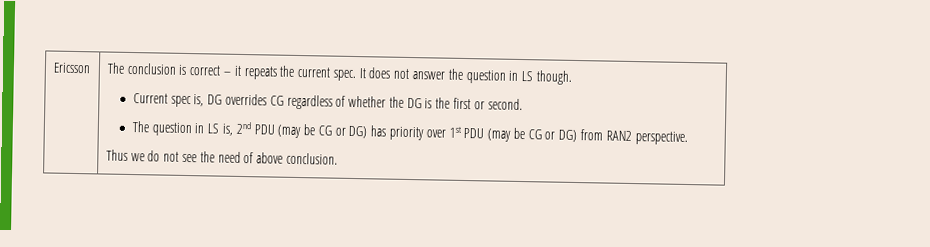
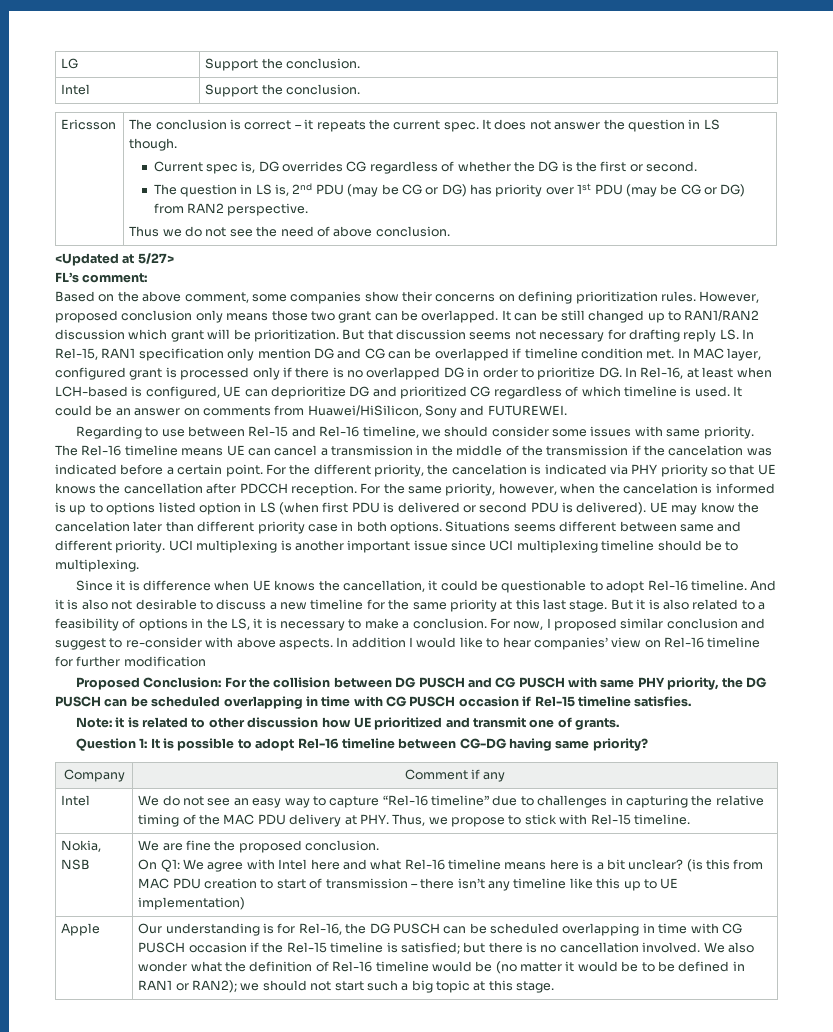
+ LG | Support the conclusion.
+ Intel | Support the conclusion.
+ <Updated at 5/27>
+ FL’s comment:
+ Based on the above comment, some companies show their concerns on defining prioritization rules. However, proposed conclusion only means those two grant can be overlapped. It can be still changed up to RAN1/RAN2 discussion which grant will be prioritization. But that discussion seems not necessary for drafting reply LS. In Rel-15, RAN1 specification only mention DG and CG can be overlapped if timeline condition met. In MAC layer, configured grant is processed only if there is no overlapped DG in order to prioritize DG. In Rel-16, at least when LCH-based is configured, UE can deprioritize DG and prioritized CG regardless of which timeline is used. It could be an answer on comments from Huawei/HiSilicon, Sony and FUTUREWEI.
+ Regarding to use between Rel-15 and Rel-16 timeline, we should consider some issues with same priority. The Rel-16 timeline means UE can cancel a transmission in the middle of the transmission if the cancelation was indicated before a certain point. For the different priority, the cancelation is indicated via PHY priority so that UE knows the cancellation after PDCCH reception. For the same priority, however, when the cancelation is informed is up to options listed option in LS (when first PDU is delivered or second PDU is delivered). UE may know the cancelation later than different priority case in both options. Situations seems different between same and different priority. UCI multiplexing is another important issue since UCI multiplexing timeline should be to multiplexing.
+ Since it is difference when UE knows the cancellation, it could be questionable to adopt Rel-16 timeline. And it is also not desirable to discuss a new timeline for the same priority at this last stage. But it is also related to a feasibility of options in the LS, it is necessary to make a conclusion. For now, I proposed similar conclusion and suggest to re-consider with above aspects. In addition I would like to hear companies’ view on Rel-16 timeline for further modification
+ Proposed Conclusion: For the collision between DG PUSCH and CG PUSCH with same PHY priority, the DG PUSCH can be scheduled overlapping in time with CG PUSCH occasion if Rel-15 timeline satisfies.
+ Note: it is related to other discussion how UE prioritized and transmit one of grants.
+ Question 1: It is possible to adopt Rel-16 timeline between CG-DG having same priority?
+ Company | Comment if any
+ Intel | We do not see an easy way to capture “Rel-16 timeline” due to challenges in capturing the relative timing of the MAC PDU delivery at PHY. Thus, we propose to stick with Rel-15 timeline.
+ Nokia, NSB | We are fine the proposed conclusion.
+ On Q1: We agree with Intel here and what Rel-16 timeline means here is a bit unclear? (is this from MAC PDU creation to start of transmission – there isn’t any timeline like this up to UE implementation)
+ Apple | Our understanding is for Rel-16, the DG PUSCH can be scheduled overlapping in time with CG PUSCH occasion if the Rel-15 timeline is satisfied; but there is no cancellation involved. We also wonder what the definition of Rel-16 timeline would be (no matter it would be to be defined in RAN1 or RAN2); we should not start such a big topic at this stage.

